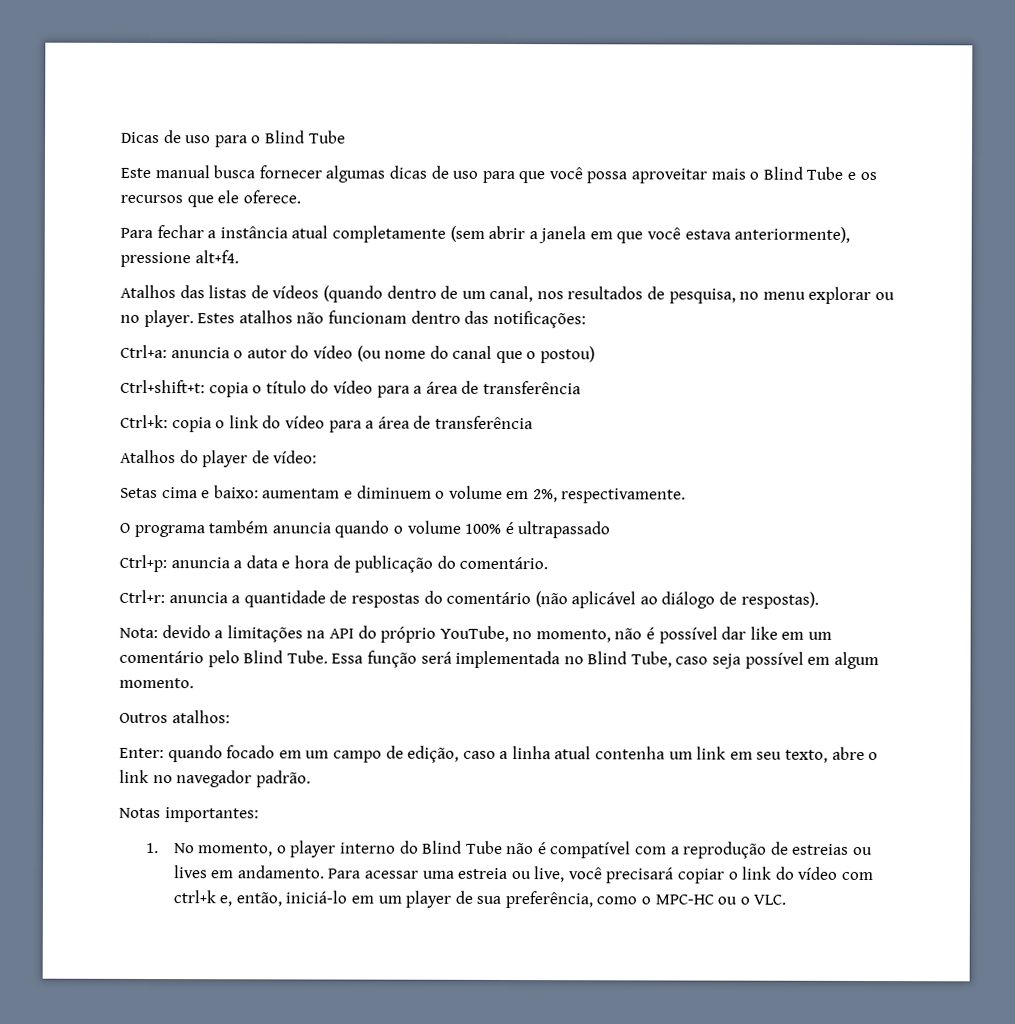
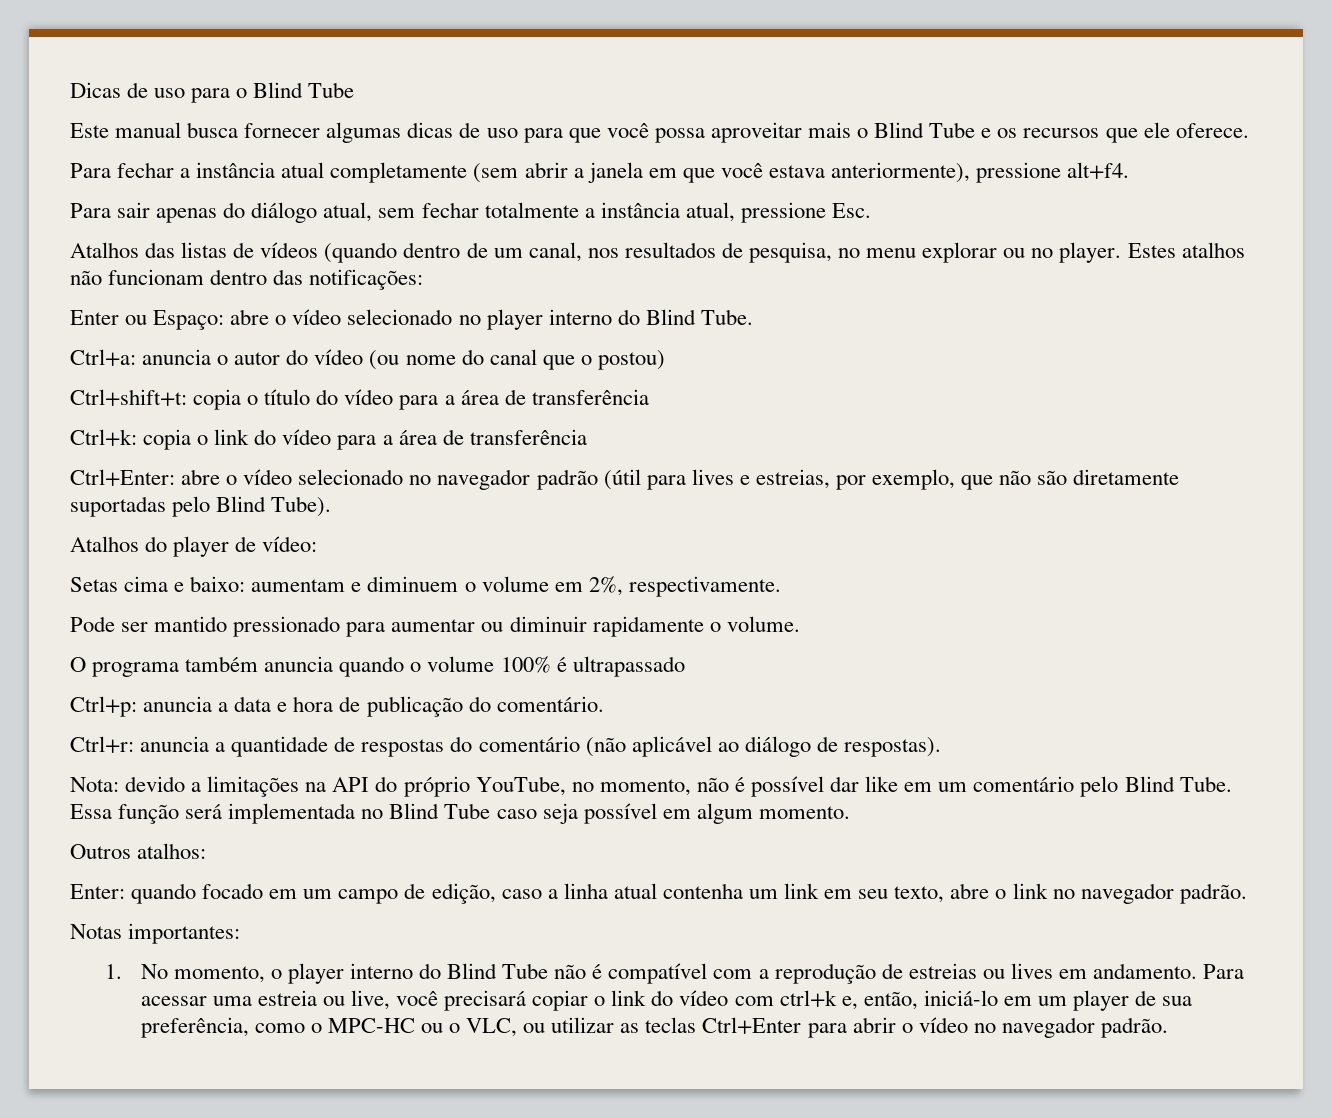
+ Para sair apenas do diálogo atual, sem fechar totalmente a instância atual, pressione Esc.
+ Enter ou Espaço: abre o vídeo selecionado no player interno do Blind Tube.
+ Ctrl+Enter: abre o vídeo selecionado no navegador padrão (útil para lives e estreias, por exemplo, que não são diretamente suportadas pelo Blind Tube).
+ Pode ser mantido pressionado para aumentar ou diminuir rapidamente o volume.
- Essa função será implementada no Blind Tube, caso seja possível em algum momento.
+ Essa função será implementada no Blind Tube caso seja possível em algum momento.
- Para acessar uma estreia ou live, você precisará copiar o link do vídeo com ctrl+k e, então, iniciá-lo em um player de sua preferência, como o MPC-HC ou o VLC.
+ Para acessar uma estreia ou live, você precisará copiar o link do vídeo com ctrl+k e, então, iniciá-lo em um player de sua preferência, como o MPC-HC ou o VLC, ou utilizar as teclas Ctrl+Enter para abrir o vídeo no navegador padrão.

